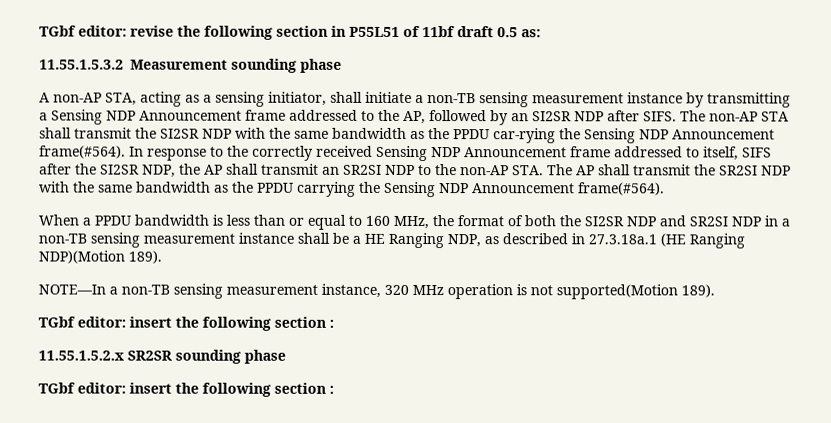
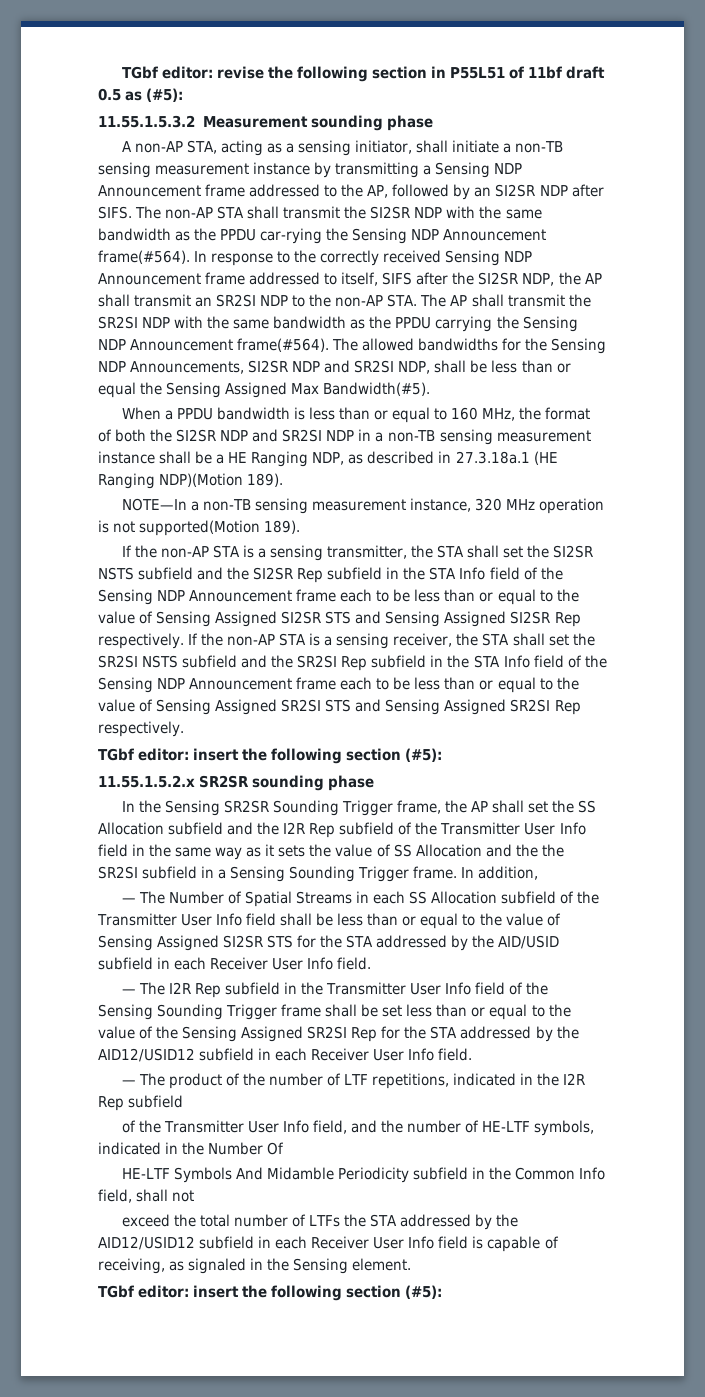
- TGbf editor: revise the following section in P55L51 of 11bf draft 0.5 as:
+ TGbf editor: revise the following section in P55L51 of 11bf draft 0.5 as (#5):
+ The allowed bandwidths for the Sensing NDP Announcements, SI2SR NDP and SR2SI NDP, shall be less than or equal the Sensing Assigned Max Bandwidth(#5).
  NOTE—In a non-TB sensing measurement instance, 320 MHz operation is not supported(Motion 189).
- TGbf editor: insert the following section :
+ If the non-AP STA is a sensing transmitter, the STA shall set the SI2SR NSTS subfield and the SI2SR Rep subfield in the STA Info field of the Sensing NDP Announcement frame each to be less than or equal to the value of Sensing Assigned SI2SR STS and Sensing Assigned SI2SR Rep respectively. If the non-AP STA is a sensing receiver, the STA shall set the SR2SI NSTS subfield and the SR2SI Rep subfield in the STA Info field of the Sensing NDP Announcement frame each to be less than or equal to the value of Sensing Assigned SR2SI STS and Sensing Assigned SR2SI Rep respectively.
+ TGbf editor: insert the following section (#5):
  11.55.1.5.2.x SR2SR sounding phase
- TGbf editor: insert the following section :
+ In the Sensing SR2SR Sounding Trigger frame, the AP shall set the SS Allocation subfield and the I2R Rep subfield of the Transmitter User Info field in the same way as it sets the value of SS Allocation and the the SR2SI subfield in a Sensing Sounding Trigger frame. In addition,
+ — The Number of Spatial Streams in each SS Allocation subfield of the Transmitter User Info field shall be less than or equal to the value of Sensing Assigned SI2SR STS for the STA addressed by the AID/USID subfield in each Receiver User Info field.
+ — The I2R Rep subfield in the Transmitter User Info field of the Sensing Sounding Trigger frame shall be set less than or equal to the value of the Sensing Assigned SR2SI Rep for the STA addressed by the AID12/USID12 subfield in each Receiver User Info field.
+ — The product of the number of LTF repetitions, indicated in the I2R Rep subfield
+ of the Transmitter User Info field, and the number of HE-LTF symbols, indicated in the Number Of
+ HE-LTF Symbols And Midamble Periodicity subfield in the Common Info field, shall not
+ exceed the total number of LTFs the STA addressed by the AID12/USID12 subfield in each Receiver User Info field is capable of receiving, as signaled in the Sensing element.
+ TGbf editor: insert the following section (#5):

